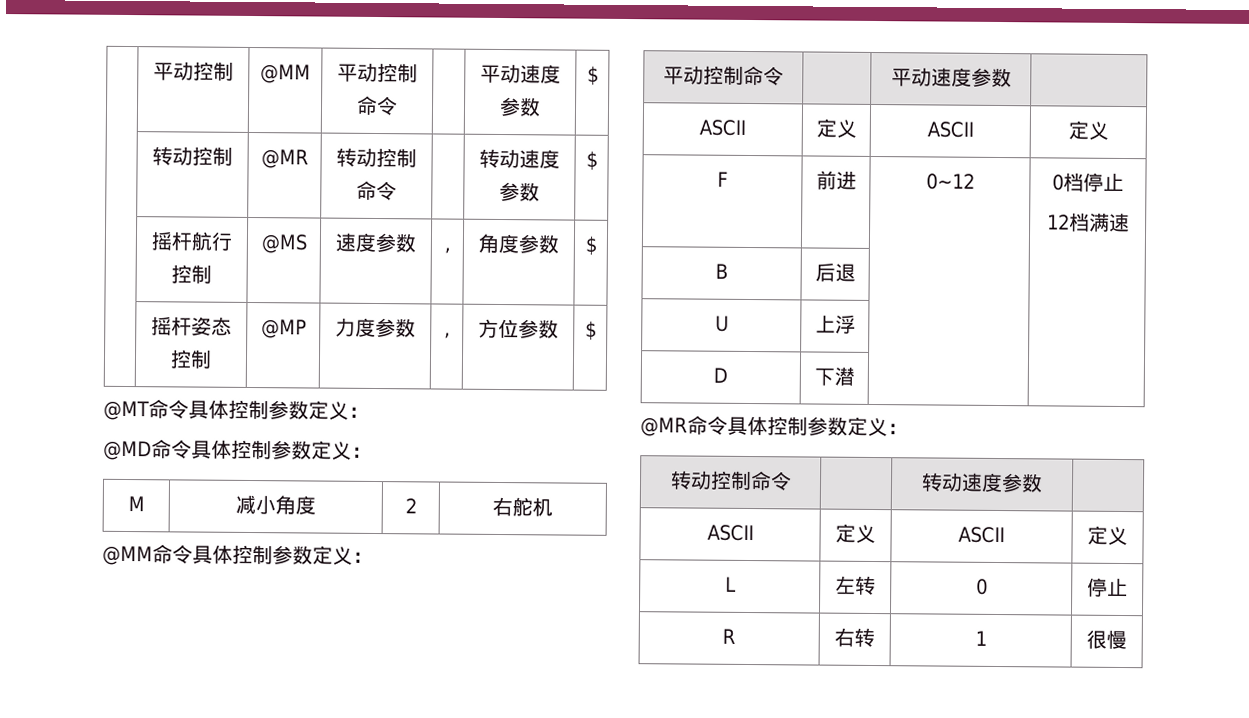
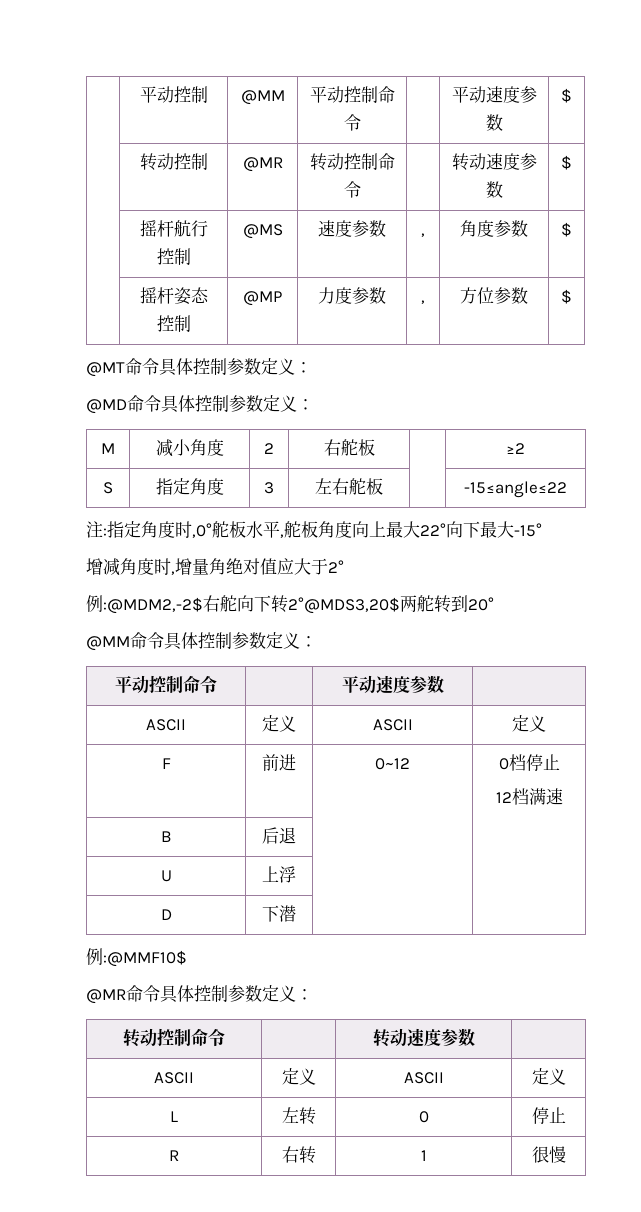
- M | 减小角度 | 2 | 右舵机
+ M | 减小角度 | 2 | 右舵板 | | ≥2
+ S | 指定角度 | 3 | 左右舵板 | | -15≤angle≤22
+ 注:指定角度时,0°舵板水平,舵板角度向上最大22°向下最大-15°
+ 增减角度时,增量角绝对值应大于2°
+ 例:@MDM2,-2$右舵向下转2°@MDS3,20$两舵转到20°
+ 例:@MMF10$

